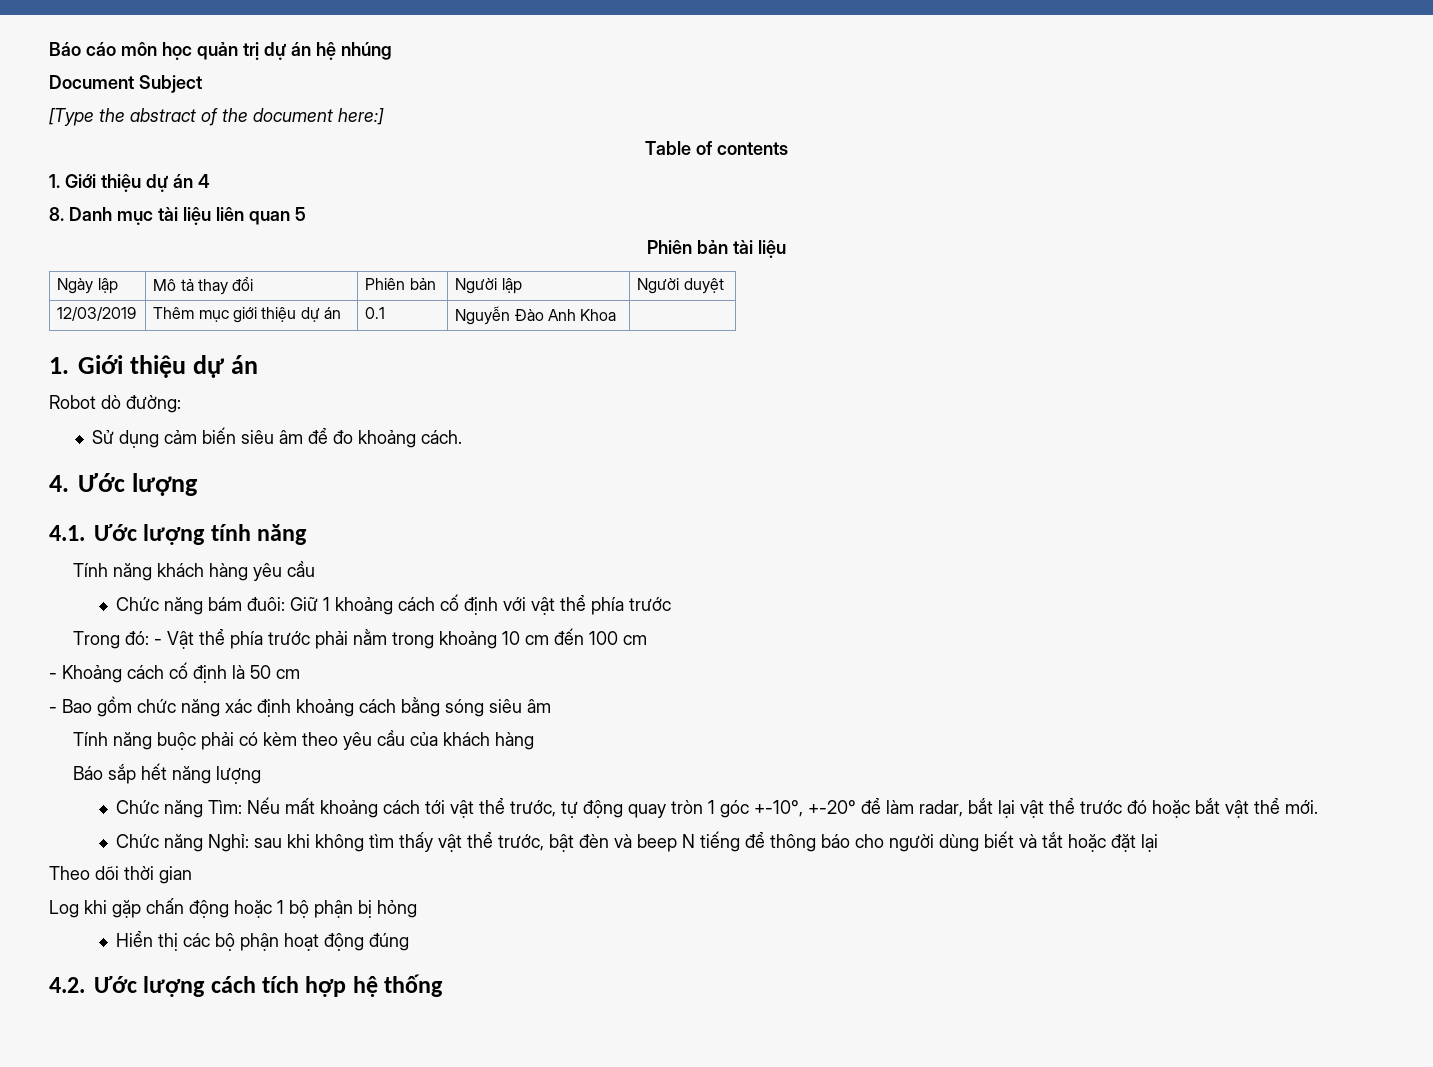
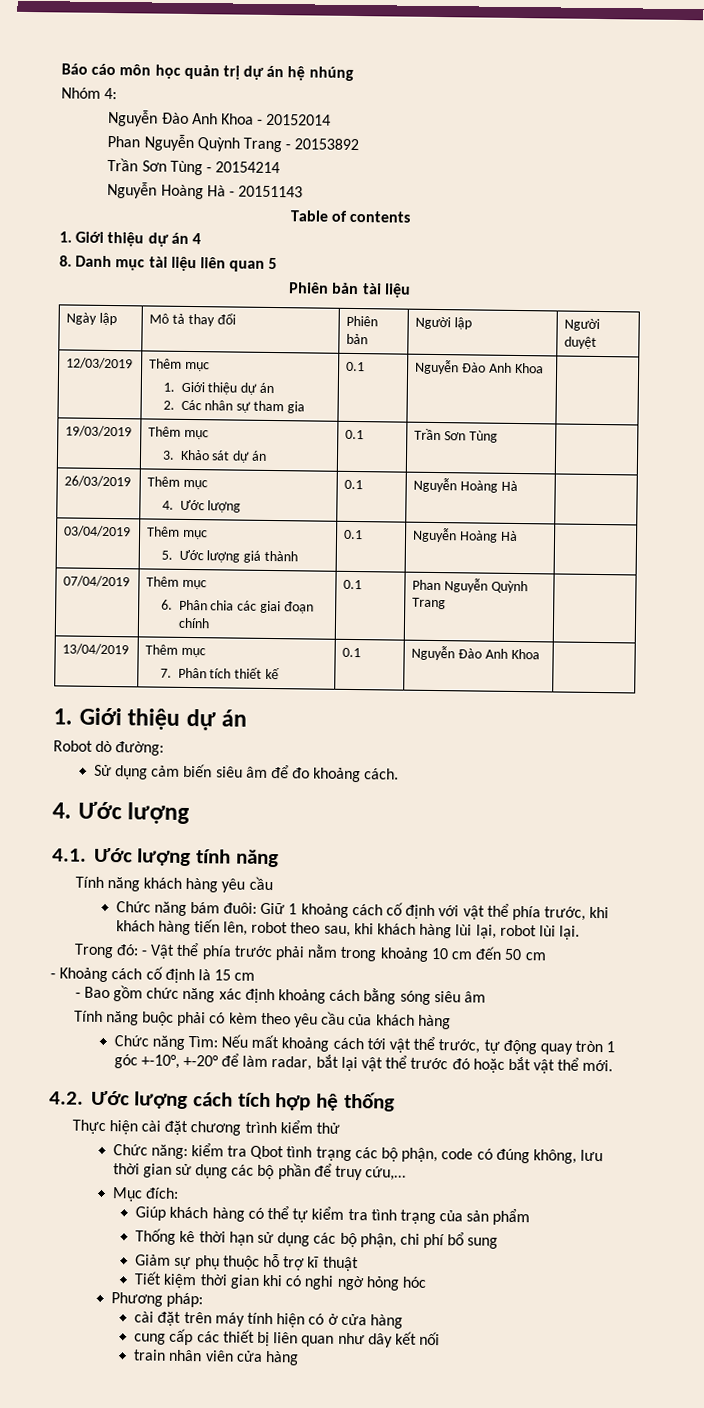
- Document Subject
- [Type the abstract of the document here:]
+ Nhóm 4:
+ Nguyễn Đào Anh Khoa - 20152014
+ Phan Nguyễn Quỳnh Trang - 20153892
+ Trần Sơn Tùng - 20154214
+ Nguyễn Hoàng Hà - 20151143
- 12/03/2019 | Thêm mục giới thiệu dự án | 0.1 | Nguyễn Đào Anh Khoa |
+ 12/03/2019 | Thêm mục
+ 1. Giới thiệu dự án
+ 2. Các nhân sự tham gia | 0.1 | Nguyễn Đào Anh Khoa |
+ 19/03/2019 | Thêm mục
+ 3. Khảo sát dự án | 0.1 | Trần Sơn Tùng |
+ 26/03/2019 | Thêm mục
+ 4. Ước lượng | 0.1 | Nguyễn Hoàng Hà |
+ 03/04/2019 | Thêm mục
+ 5. Ước lượng giá thành | 0.1 | Nguyễn Hoàng Hà |
+ 07/04/2019 | Thêm mục
+ 6. Phân chia các giai đoạn chính | 0.1 | Phan Nguyễn Quỳnh Trang |
+ 13/04/2019 | Thêm mục
+ 7. Phân tích thiết kế | 0.1 | Nguyễn Đào Anh Khoa |
- Chức năng bám đuôi: Giữ 1 khoảng cách cố định với vật thể phía trước
+ Chức năng bám đuôi: Giữ 1 khoảng cách cố định với vật thể phía trước, khi khách hàng tiến lên, robot theo sau, khi khách hàng lùi lại, robot lùi lại.
- Trong đó: - Vật thể phía trước phải nằm trong khoảng 10 cm đến 100 cm
+ Trong đó: - Vật thể phía trước phải nằm trong khoảng 10 cm đến 50 cm
- - Khoảng cách cố định là 50 cm
+ - Khoảng cách cố định là 15 cm
- Báo sắp hết năng lượng
- Chức năng Nghỉ: sau khi không tìm thấy vật thể trước, bật đèn và beep N tiếng để thông báo cho người dùng biết và tắt hoặc đặt lại
- Theo dõi thời gian
- Log khi gặp chấn động hoặc 1 bộ phận bị hỏng
- Hiển thị các bộ phận hoạt động đúng
+ Thực hiện cài đặt chương trình kiểm thử
+ Chức năng: kiểm tra Qbot tình trạng các bộ phận, code có đúng không, lưu thời gian sử dụng các bộ phần để truy cứu,…
+ Mục đích:
+ Giúp khách hàng có thể tự kiểm tra tình trạng của sản phẩm
+ Thống kê thời hạn sử dụng các bộ phận, chi phí bổ sung
+ Giảm sự phụ thuộc hỗ trợ kĩ thuật
+ Tiết kiệm thời gian khi có nghi ngờ hỏng hóc
+ Phương pháp:
+ cài đặt trên máy tính hiện có ở cửa hàng
+ cung cấp các thiết bị liên quan như dây kết nối
+ train nhân viên cửa hàng

